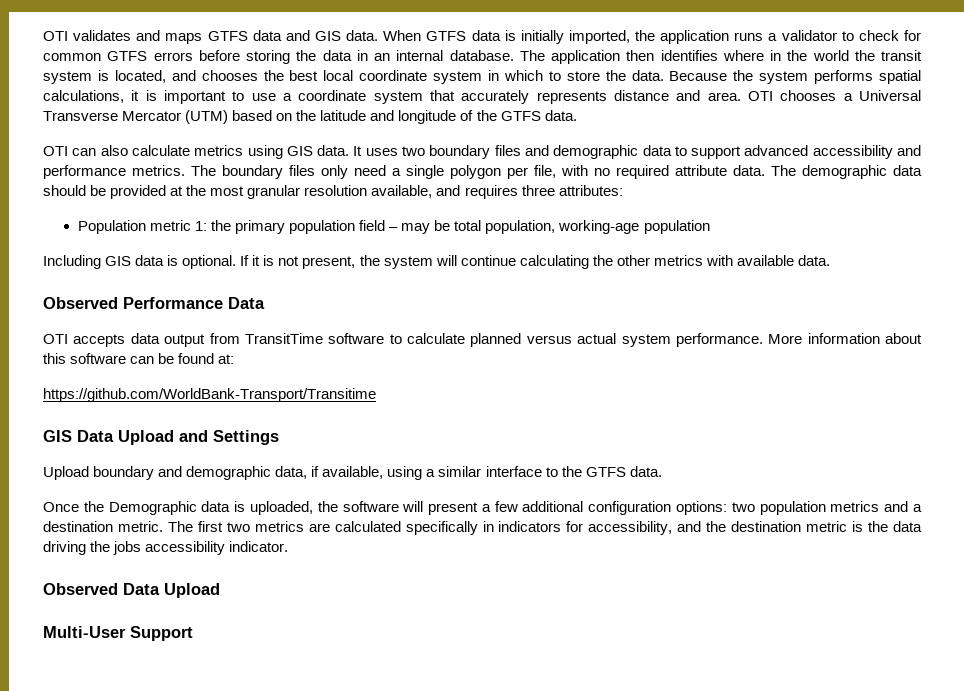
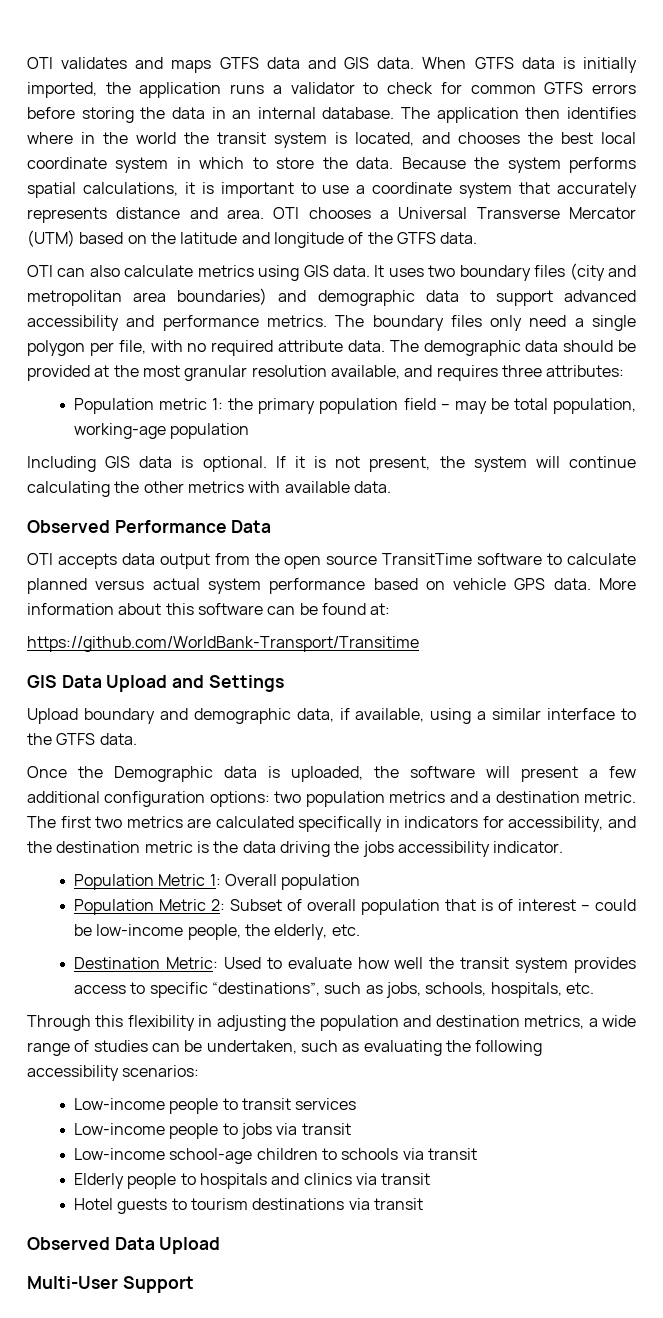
- It uses two boundary files and demographic data to support advanced accessibility and performance metrics.
+ It uses two boundary files (city and metropolitan area boundaries) and demographic data to support advanced accessibility and performance metrics.
- OTI accepts data output from TransitTime software to calculate planned versus actual system performance.
+ OTI accepts data output from the open source TransitTime software to calculate planned versus actual system performance based on vehicle GPS data.
+ Population Metric 1: Overall population
+ Population Metric 2: Subset of overall population that is of interest – could be low-income people, the elderly, etc.
+ Destination Metric: Used to evaluate how well the transit system provides access to specific “destinations”, such as jobs, schools, hospitals, etc.
+ Through this flexibility in adjusting the population and destination metrics, a wide range of studies can be undertaken, such as evaluating the following accessibility scenarios:
+ Low-income people to transit services
+ Low-income people to jobs via transit
+ Low-income school-age children to schools via transit
+ Elderly people to hospitals and clinics via transit
+ Hotel guests to tourism destinations via transit

